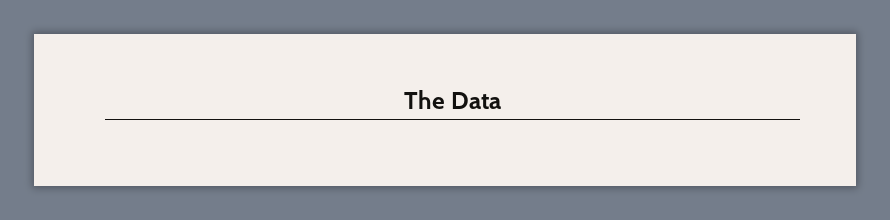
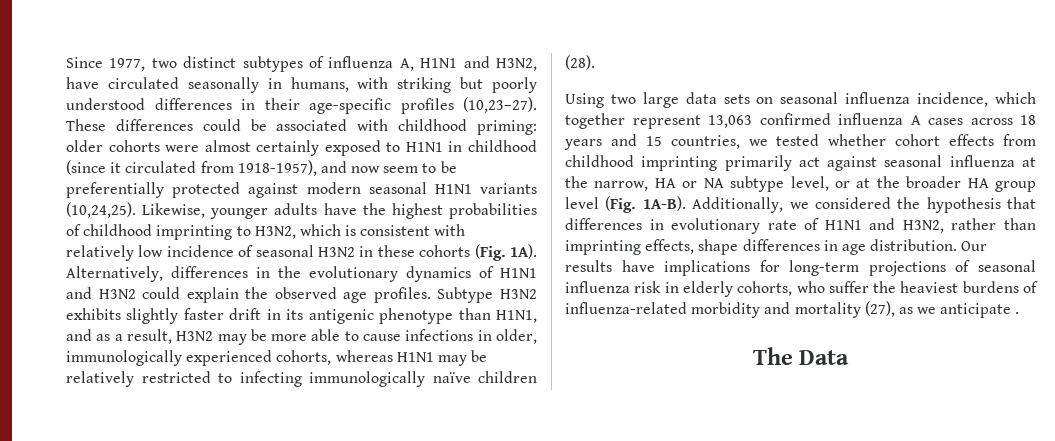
+ Since 1977, two distinct subtypes of influenza A, H1N1 and H3N2, have circulated seasonally in humans, with striking but poorly understood differences in their age-specific profiles (10,23–27). These differences could be associated with childhood priming: older cohorts were almost certainly exposed to H1N1 in childhood (since it circulated from 1918-1957), and now seem to be preferentially protected against modern seasonal H1N1 variants (10,24,25). Likewise, younger adults have the highest probabilities of childhood imprinting to H3N2, which is consistent with relatively low incidence of seasonal H3N2 in these cohorts (Fig. 1A). Alternatively, differences in the evolutionary dynamics of H1N1 and H3N2 could explain the observed age profiles. Subtype H3N2 exhibits slightly faster drift in its antigenic phenotype than H1N1, and as a result, H3N2 may be more able to cause infections in older, immunologically experienced cohorts, whereas H1N1 may be relatively restricted to infecting immunologically naïve children (28).
+ Using two large data sets on seasonal influenza incidence, which together represent 13,063 confirmed influenza A cases across 18 years and 15 countries, we tested whether cohort effects from childhood imprinting primarily act against seasonal influenza at the narrow, HA or NA subtype level, or at the broader HA group level (Fig. 1A-B). Additionally, we considered the hypothesis that differences in evolutionary rate of H1N1 and H3N2, rather than imprinting effects, shape differences in age distribution. Our results have implications for long-term projections of seasonal influenza risk in elderly cohorts, who suffer the heaviest burdens of influenza-related morbidity and mortality (27), as we anticipate .

